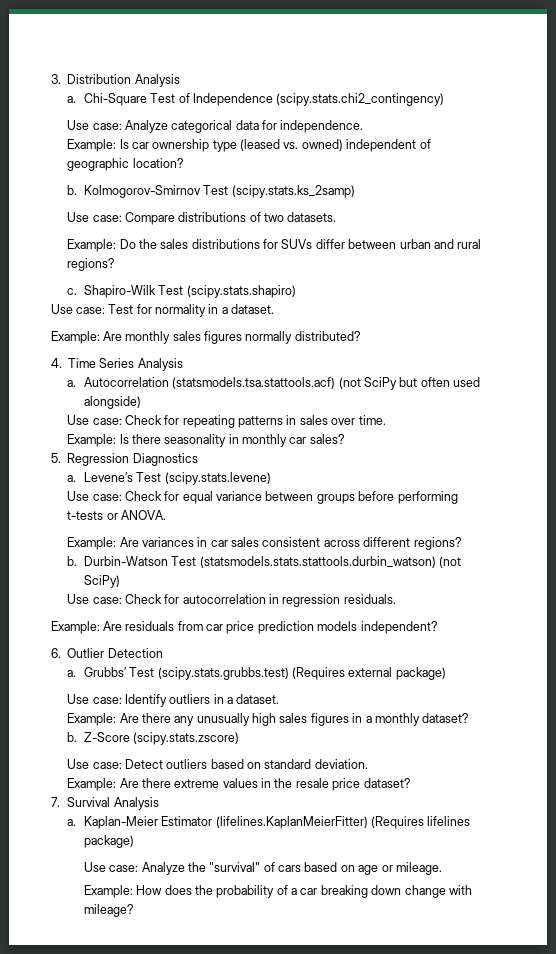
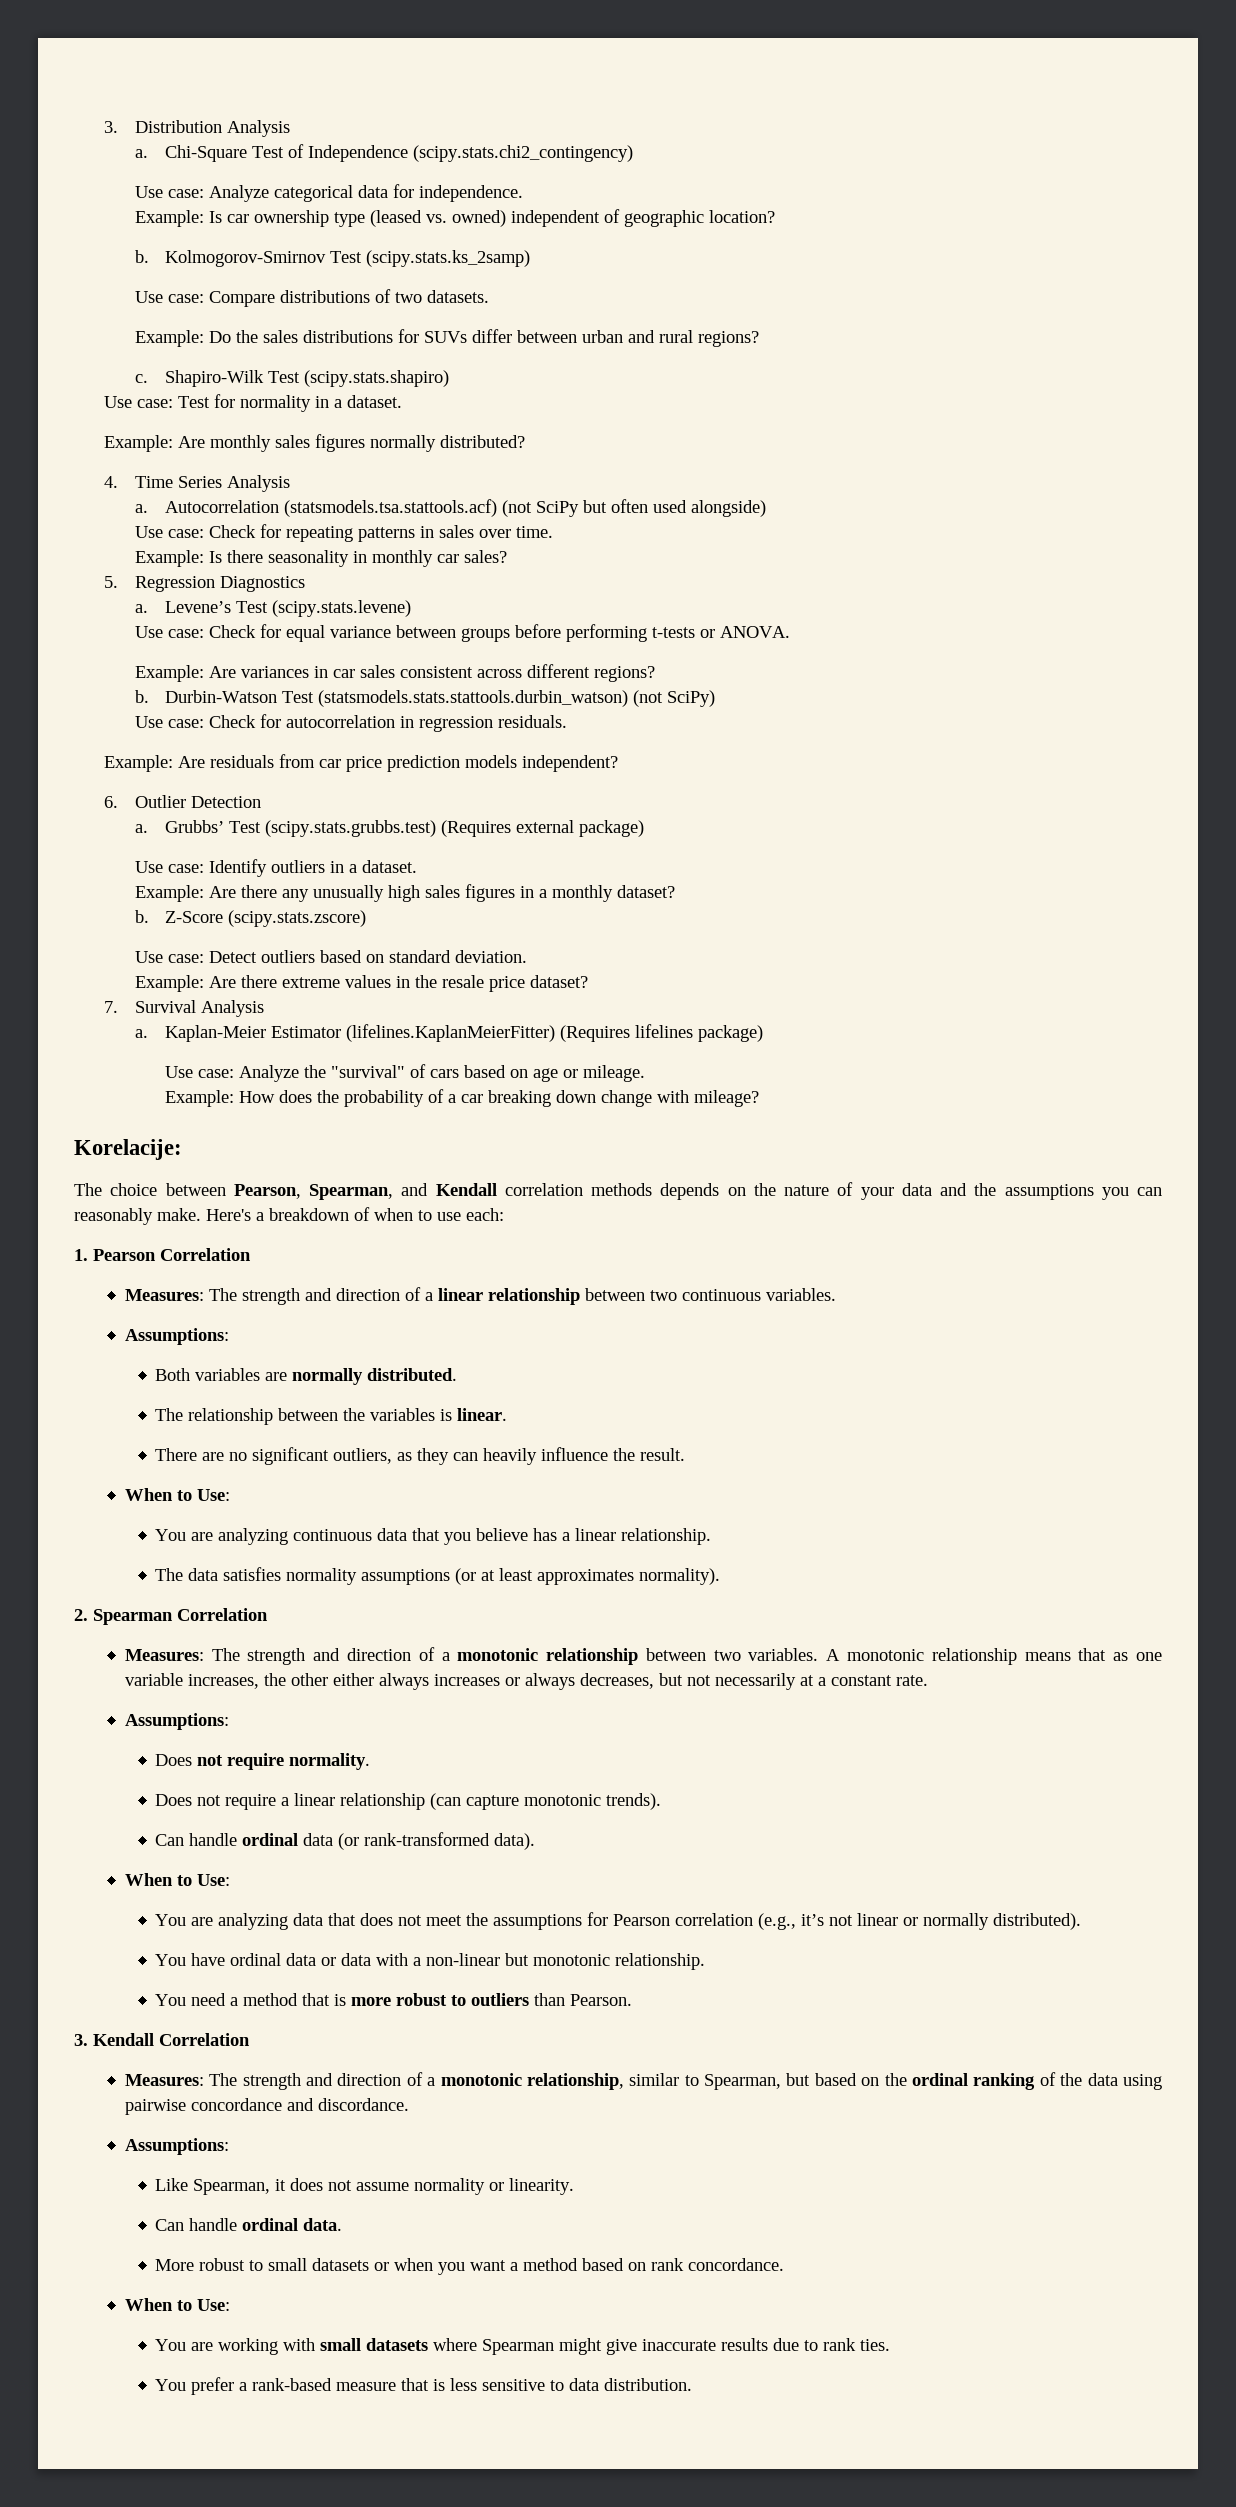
+ Korelacije:
+ The choice between Pearson, Spearman, and Kendall correlation methods depends on the nature of your data and the assumptions you can reasonably make. Here's a breakdown of when to use each:
+ 1. Pearson Correlation
+ Measures: The strength and direction of a linear relationship between two continuous variables.
+ Assumptions:
+ Both variables are normally distributed.
+ The relationship between the variables is linear.
+ There are no significant outliers, as they can heavily influence the result.
+ When to Use:
+ You are analyzing continuous data that you believe has a linear relationship.
+ The data satisfies normality assumptions (or at least approximates normality).
+ 2. Spearman Correlation
+ Measures: The strength and direction of a monotonic relationship between two variables. A monotonic relationship means that as one variable increases, the other either always increases or always decreases, but not necessarily at a constant rate.
+ Assumptions:
+ Does not require normality.
+ Does not require a linear relationship (can capture monotonic trends).
+ Can handle ordinal data (or rank-transformed data).
+ When to Use:
+ You are analyzing data that does not meet the assumptions for Pearson correlation (e.g., it’s not linear or normally distributed).
+ You have ordinal data or data with a non-linear but monotonic relationship.
+ You need a method that is more robust to outliers than Pearson.
+ 3. Kendall Correlation
+ Measures: The strength and direction of a monotonic relationship, similar to Spearman, but based on the ordinal ranking of the data using pairwise concordance and discordance.
+ Assumptions:
+ Like Spearman, it does not assume normality or linearity.
+ Can handle ordinal data.
+ More robust to small datasets or when you want a method based on rank concordance.
+ When to Use:
+ You are working with small datasets where Spearman might give inaccurate results due to rank ties.
+ You prefer a rank-based measure that is less sensitive to data distribution.

